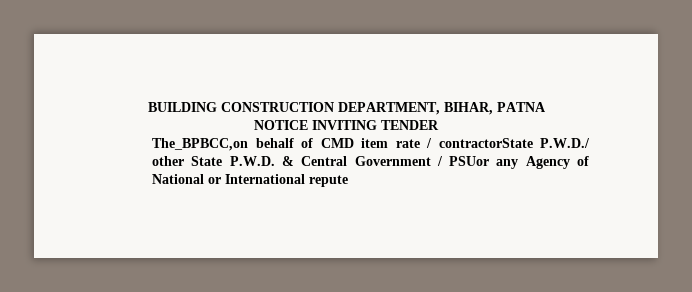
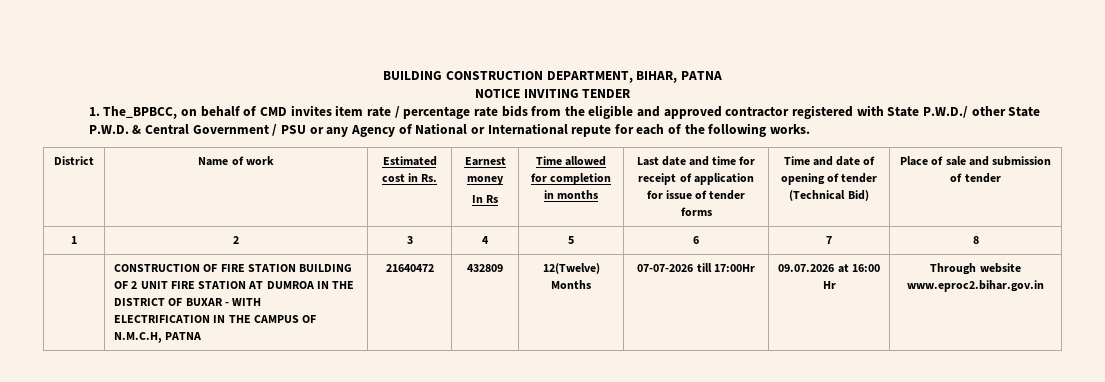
- The_BPBCC,on behalf of CMD item rate / contractorState P.W.D./ other State P.W.D. & Central Government / PSUor any Agency of National or International repute
+ 1. The_BPBCC, on behalf of CMD invites item rate / percentage rate bids from the eligible and approved contractor registered with State P.W.D./ other State P.W.D. & Central Government / PSU or any Agency of National or International repute for each of the following works.
+ District | Name of work | Estimated cost in Rs. | Earnest money
+ In Rs | Time allowed for completion in months | Last date and time for receipt of application for issue of tender forms | Time and date of opening of tender (Technical Bid) | Place of sale and submission of tender
+ 1 | 2 | 3 | 4 | 5 | 6 | 7 | 8
+ | CONSTRUCTION OF FIRE STATION BUILDING OF 2 UNIT FIRE STATION AT DUMROA IN THE DISTRICT OF BUXAR - WITH ELECTRIFICATION IN THE CAMPUS OF N.M.C.H, PATNA | 21640472 | 432809 | 12(Twelve) Months | 07-07-2026 till 17:00Hr | 09.07.2026 at 16:00 Hr | Through website www.eproc2.bihar.gov.in

